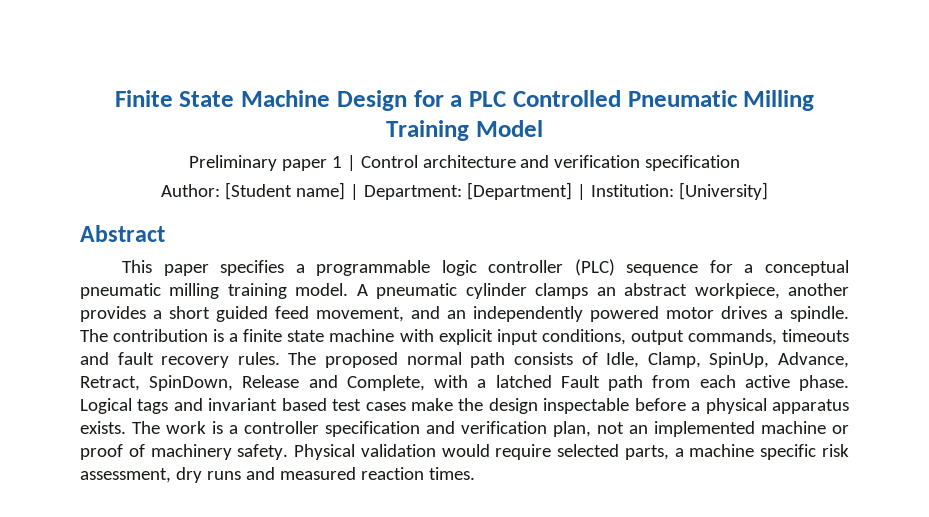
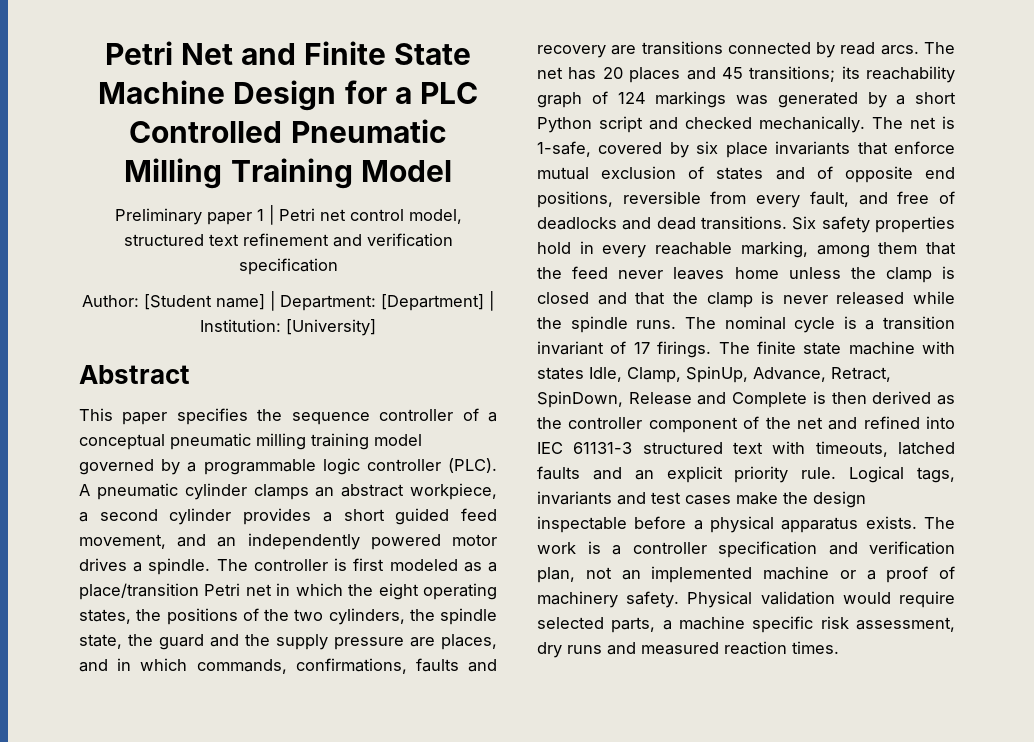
- Finite State Machine Design for a PLC Controlled Pneumatic Milling Training Model
+ Petri Net and Finite State Machine Design for a PLC Controlled Pneumatic Milling Training Model
- Preliminary paper 1 | Control architecture and verification specification
+ Preliminary paper 1 | Petri net control model, structured text refinement and verification specification
- This paper specifies a programmable logic controller (PLC) sequence for a conceptual pneumatic milling training model.
+ This paper specifies the sequence controller of a conceptual pneumatic milling training model governed by a programmable logic controller (PLC).
- A pneumatic cylinder clamps an abstract workpiece, another provides a short guided feed movement, and an independently powered motor drives a spindle.
+ A pneumatic cylinder clamps an abstract workpiece, a second cylinder provides a short guided feed movement, and an independently powered motor drives a spindle.
- The contribution is a finite state machine with explicit input conditions, output commands, timeouts and fault recovery rules. The proposed normal path consists of Idle, Clamp, SpinUp, Advance, Retract, SpinDown, Release and Complete, with a latched Fault path from each active phase. Logical tags and invariant based test cases make the design inspectable before a physical apparatus exists.
+ The controller is first modeled as a place/transition Petri net in which the eight operating states, the positions of the two cylinders, the spindle state, the guard and the supply pressure are places, and in which commands, confirmations, faults and recovery are transitions connected by read arcs. The net has 20 places and 45 transitions; its reachability graph of 124 markings was generated by a short Python script and checked mechanically. The net is 1-safe, covered by six place invariants that enforce mutual exclusion of states and of opposite end positions, reversible from every fault, and free of deadlocks and dead transitions. Six safety properties hold in every reachable marking, among them that the feed never leaves home unless the clamp is closed and that the clamp is never released while the spindle runs. The nominal cycle is a transition invariant of 17 firings. The finite state machine with states Idle, Clamp, SpinUp, Advance, Retract, SpinDown, Release and Complete is then derived as the controller component of the net and refined into IEC 61131-3 structured text with timeouts, latched faults and an explicit priority rule. Logical tags, invariants and test cases make the design inspectable before a physical apparatus exists.
- The work is a controller specification and verification plan, not an implemented machine or proof of machinery safety.
+ The work is a controller specification and verification plan, not an implemented machine or a proof of machinery safety.

